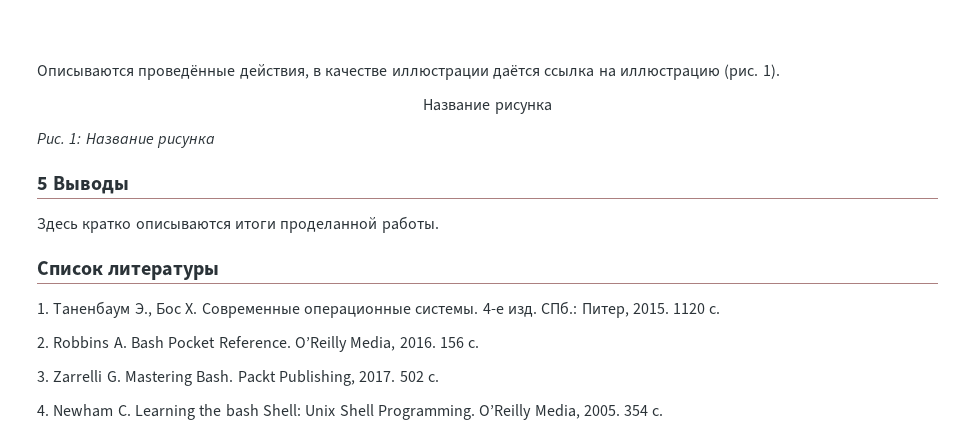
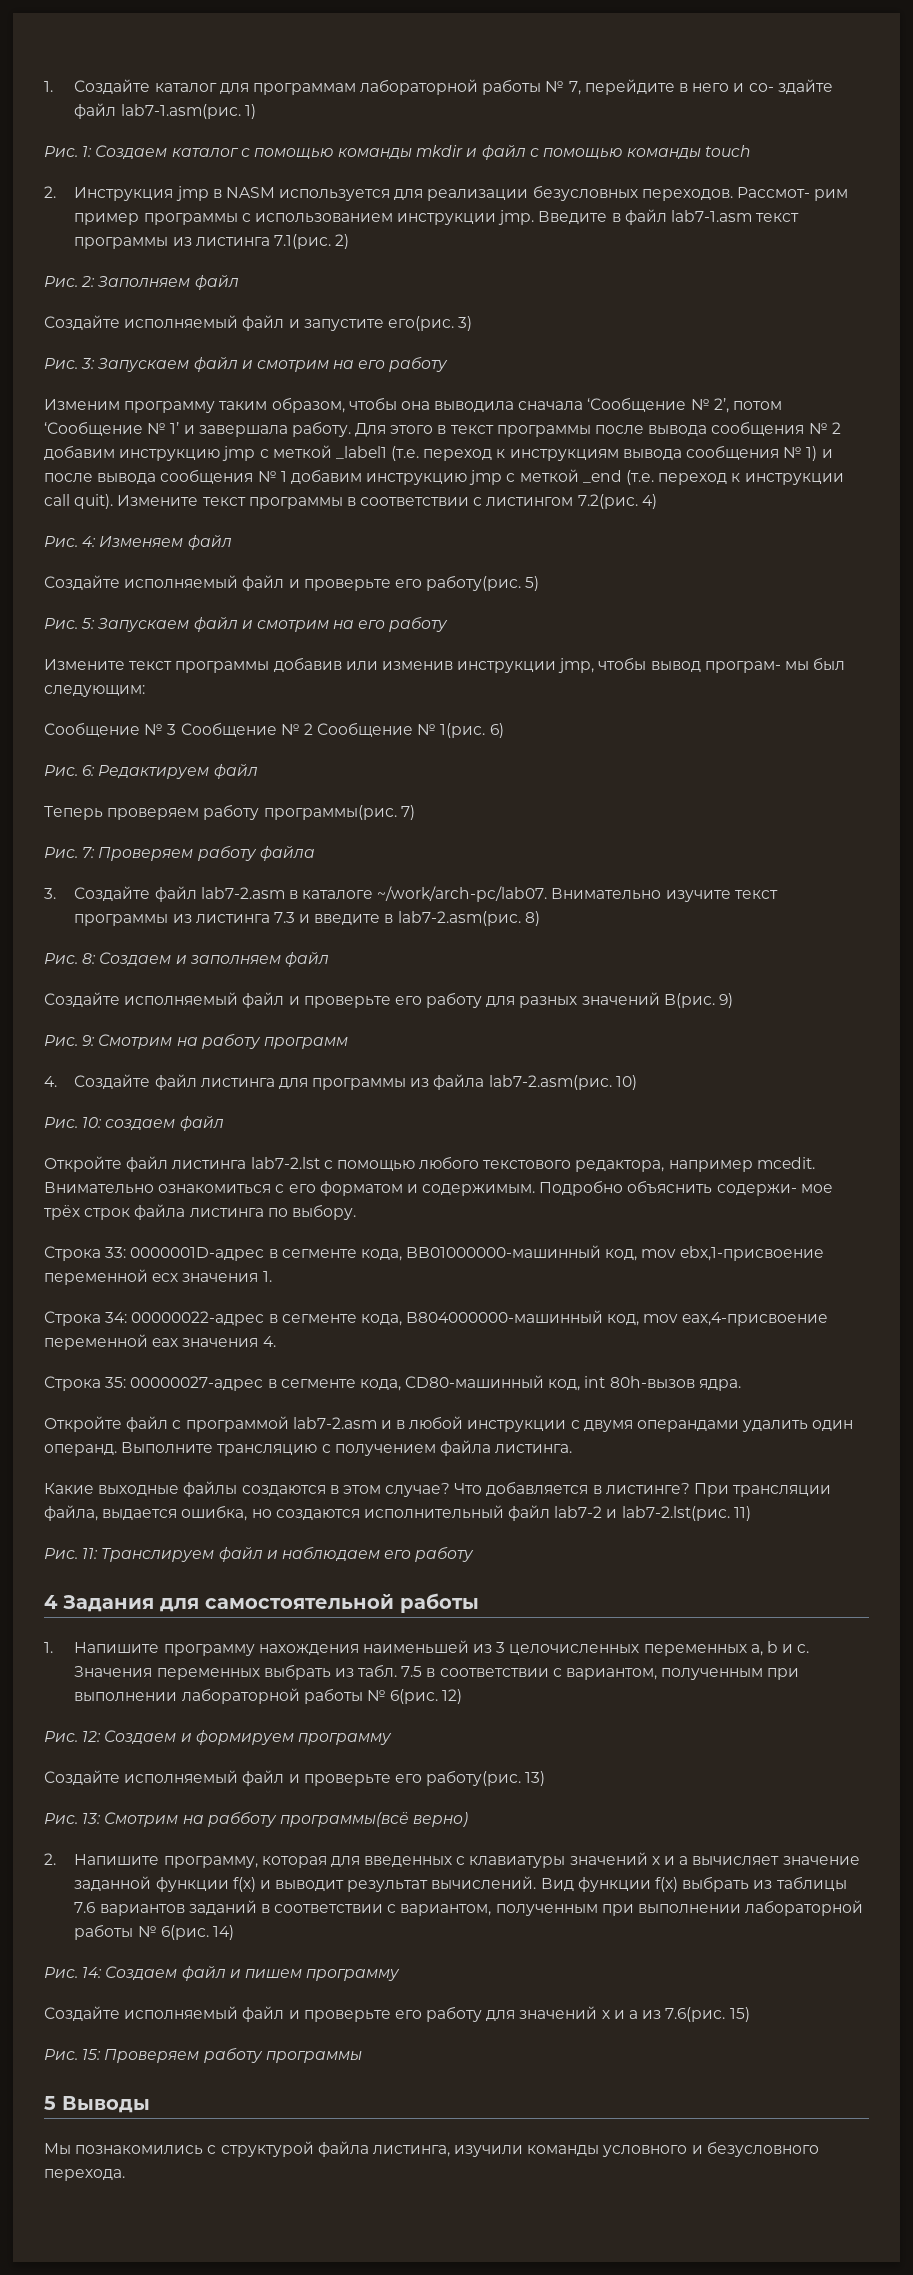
- Описываются проведённые действия, в качестве иллюстрации даётся ссылка на иллюстрацию (рис. 1).
- Название рисунка
- Рис. 1: Название рисунка
+ 1. Создайте каталог для программам лабораторной работы № 7, перейдите в него и со- здайте файл lab7-1.asm(рис. 1)
+ Рис. 1: Создаем каталог с помощью команды mkdir и файл с помощью команды touch
+ 2. Инструкция jmp в NASM используется для реализации безусловных переходов. Рассмот- рим пример программы с использованием инструкции jmp. Введите в файл lab7-1.asm текст программы из листинга 7.1(рис. 2)
+ Рис. 2: Заполняем файл
+ Создайте исполняемый файл и запустите его(рис. 3)
+ Рис. 3: Запускаем файл и смотрим на его работу
+ Изменим программу таким образом, чтобы она выводила сначала ‘Сообщение № 2’, потом ‘Сообщение № 1’ и завершала работу. Для этого в текст программы после вывода сообщения № 2 добавим инструкцию jmp с меткой _label1 (т.е. переход к инструкциям вывода сообщения № 1) и после вывода сообщения № 1 добавим инструкцию jmp с меткой _end (т.е. переход к инструкции call quit). Измените текст программы в соответствии с листингом 7.2(рис. 4)
+ Рис. 4: Изменяем файл
+ Создайте исполняемый файл и проверьте его работу(рис. 5)
+ Рис. 5: Запускаем файл и смотрим на его работу
+ Измените текст программы добавив или изменив инструкции jmp, чтобы вывод програм- мы был следующим:
+ Сообщение № 3 Сообщение № 2 Сообщение № 1(рис. 6)
+ Рис. 6: Редактируем файл
+ Теперь проверяем работу программы(рис. 7)
+ Рис. 7: Проверяем работу файла
+ 3. Создайте файл lab7-2.asm в каталоге ~/work/arch-pc/lab07. Внимательно изучите текст программы из листинга 7.3 и введите в lab7-2.asm(рис. 8)
+ Рис. 8: Создаем и заполняем файл
+ Создайте исполняемый файл и проверьте его работу для разных значений B(рис. 9)
+ Рис. 9: Смотрим на работу программ
+ 4. Создайте файл листинга для программы из файла lab7-2.asm(рис. 10)
+ Рис. 10: создаем файл
+ Откройте файл листинга lab7-2.lst с помощью любого текстового редактора, например mcedit. Внимательно ознакомиться с его форматом и содержимым. Подробно объяснить содержи- мое трёх строк файла листинга по выбору.
+ Строка 33: 0000001D-адрес в сегменте кода, BB01000000-машинный код, mov ebx,1-присвоение переменной ecx значения 1.
+ Строка 34: 00000022-адрес в сегменте кода, B804000000-машинный код, mov eax,4-присвоение переменной eax значения 4.
+ Строка 35: 00000027-адрес в сегменте кода, CD80-машинный код, int 80h-вызов ядра.
+ Откройте файл с программой lab7-2.asm и в любой инструкции с двумя операндами удалить один операнд. Выполните трансляцию с получением файла листинга.
+ Какие выходные файлы создаются в этом случае? Что добавляется в листинге? При трансляции файла, выдается ошибка, но создаются исполнительный файл lab7-2 и lab7-2.lst(рис. 11)
+ Рис. 11: Транслируем файл и наблюдаем его работу
+ 4 Задания для самостоятельной работы
+ 1. Напишите программу нахождения наименьшей из 3 целочисленных переменных a, b и c. Значения переменных выбрать из табл. 7.5 в соответствии с вариантом, полученным при выполнении лабораторной работы № 6(рис. 12)
+ Рис. 12: Создаем и формируем программу
+ Создайте исполняемый файл и проверьте его работу(рис. 13)
+ Рис. 13: Смотрим на рабботу программы(всё верно)
+ 2. Напишите программу, которая для введенных с клавиатуры значений x и a вычисляет значение заданной функции f(x) и выводит результат вычислений. Вид функции f(x) выбрать из таблицы 7.6 вариантов заданий в соответствии с вариантом, полученным при выполнении лабораторной работы № 6(рис. 14)
+ Рис. 14: Создаем файл и пишем программу
+ Создайте исполняемый файл и проверьте его работу для значений х и а из 7.6(рис. 15)
+ Рис. 15: Проверяем работу программы
  5 Выводы
- Здесь кратко описываются итоги проделанной работы.
- Список литературы
- 1. Таненбаум Э., Бос Х. Современные операционные системы. 4-е изд. СПб.: Питер, 2015. 1120 с.
- 2. Robbins A. Bash Pocket Reference. O’Reilly Media, 2016. 156 с.
- 3. Zarrelli G. Mastering Bash. Packt Publishing, 2017. 502 с.
- 4. Newham C. Learning the bash Shell: Unix Shell Programming. O’Reilly Media, 2005. 354 с.
+ Мы познакомились с структурой файла листинга, изучили команды условного и безусловного перехода.

